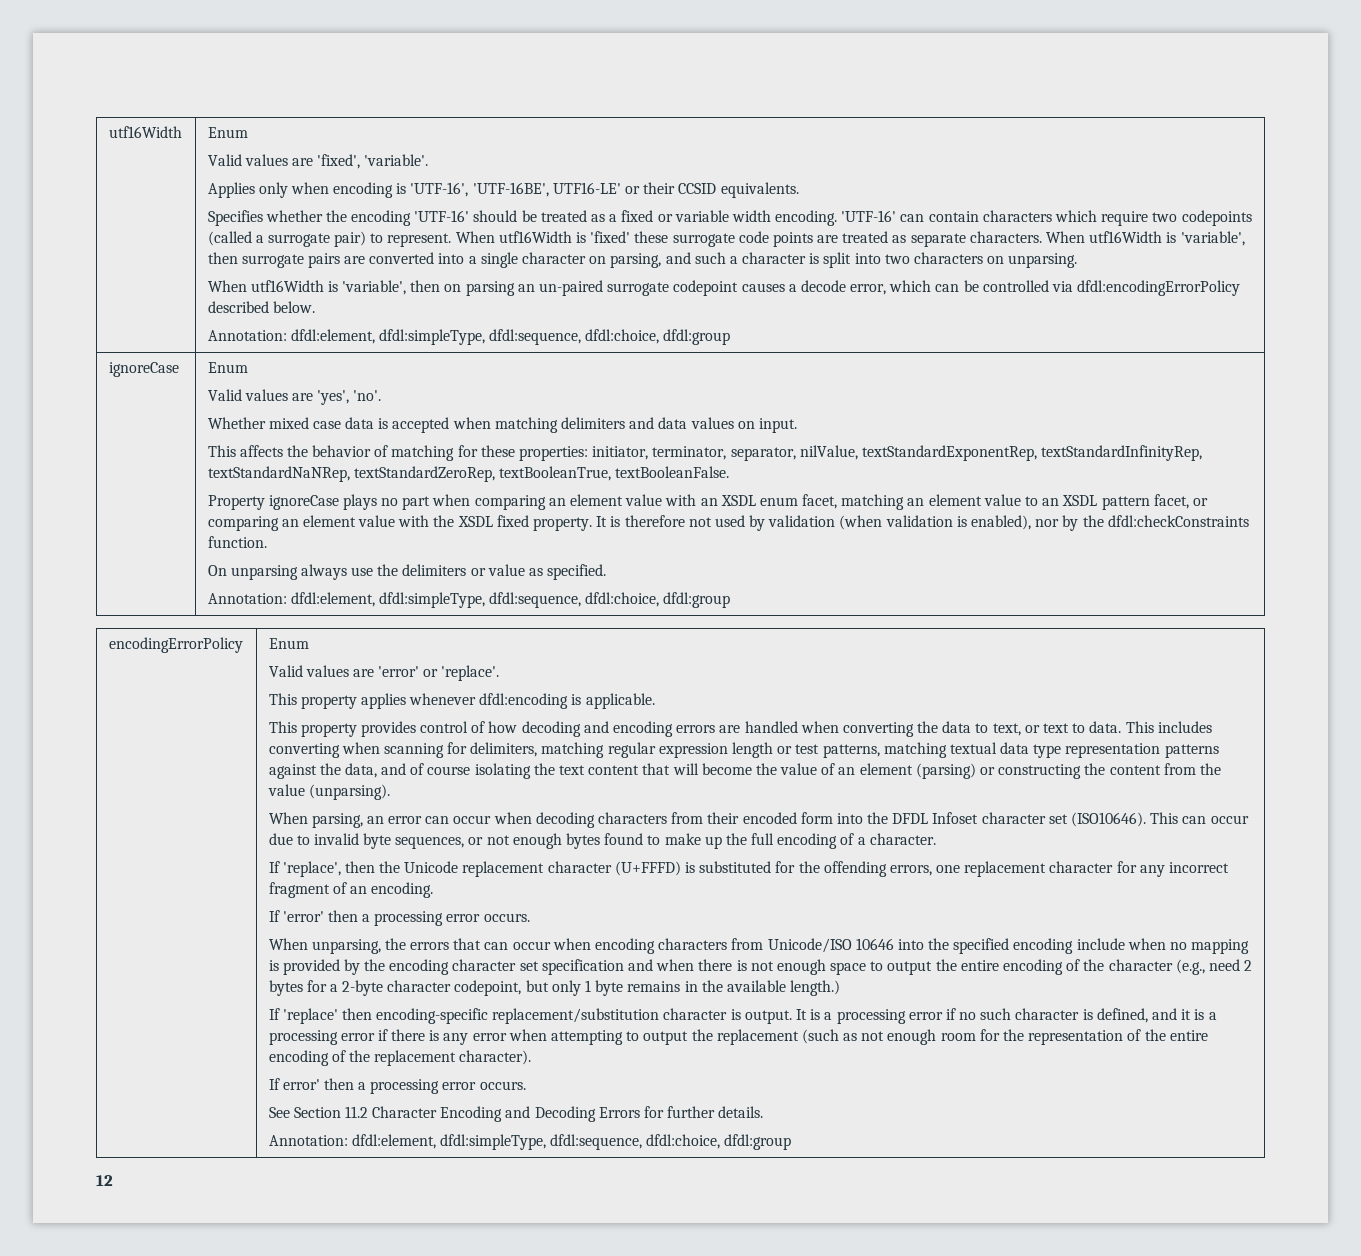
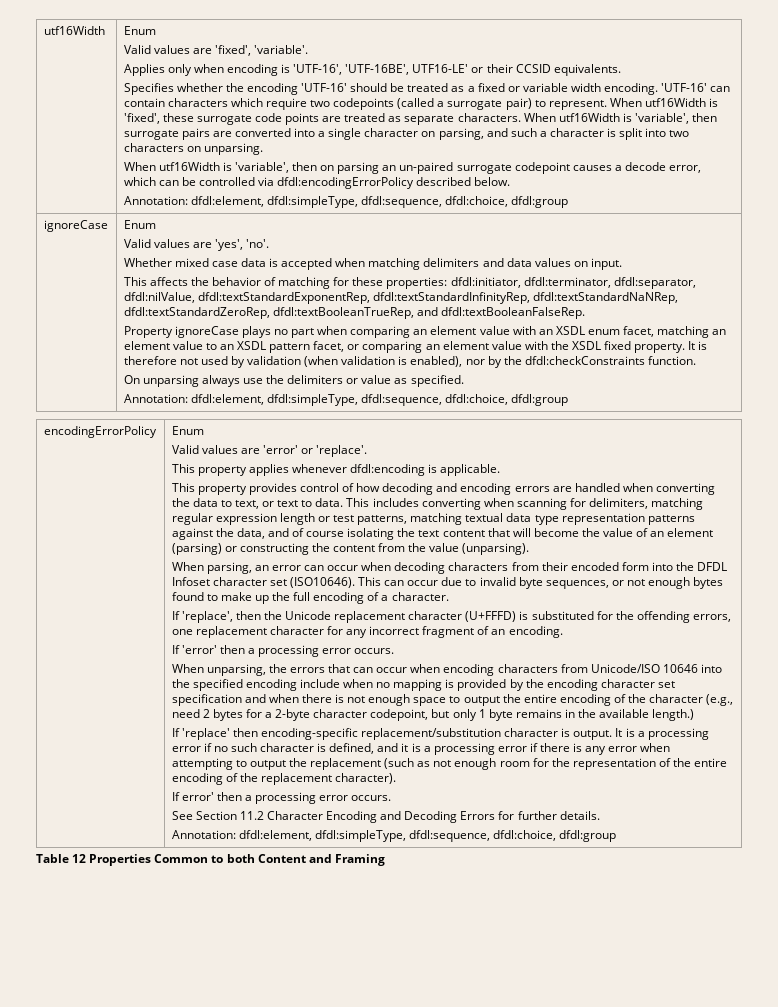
- When utf16Width is 'fixed' these surrogate code points are treated as separate characters.
+ When utf16Width is 'fixed', these surrogate code points are treated as separate characters.
- This affects the behavior of matching for these properties: initiator, terminator, separator, nilValue, textStandardExponentRep, textStandardInfinityRep, textStandardNaNRep, textStandardZeroRep, textBooleanTrue, textBooleanFalse.
+ This affects the behavior of matching for these properties: dfdl:initiator, dfdl:terminator, dfdl:separator, dfdl:nilValue, dfdl:textStandardExponentRep, dfdl:textStandardInfinityRep, dfdl:textStandardNaNRep, dfdl:textStandardZeroRep, dfdl:textBooleanTrueRep, and dfdl:textBooleanFalseRep.
- 12
+ Table 12 Properties Common to both Content and Framing

